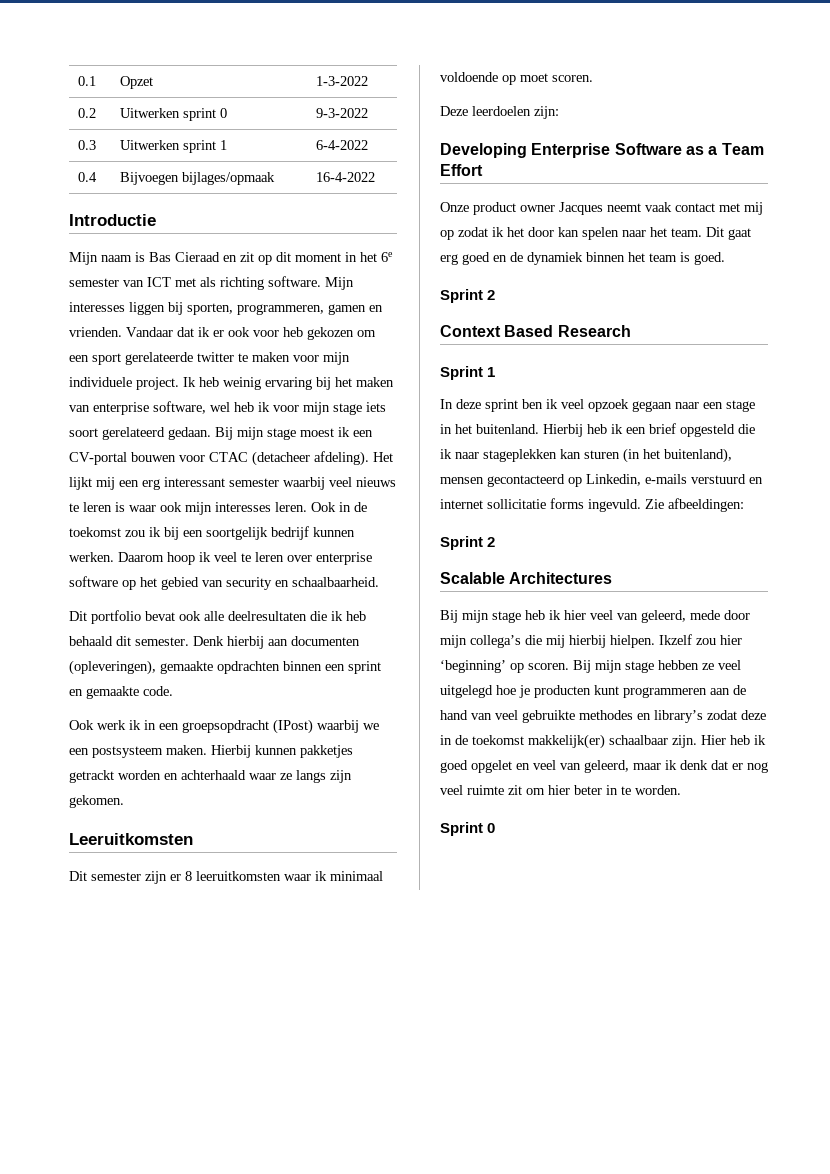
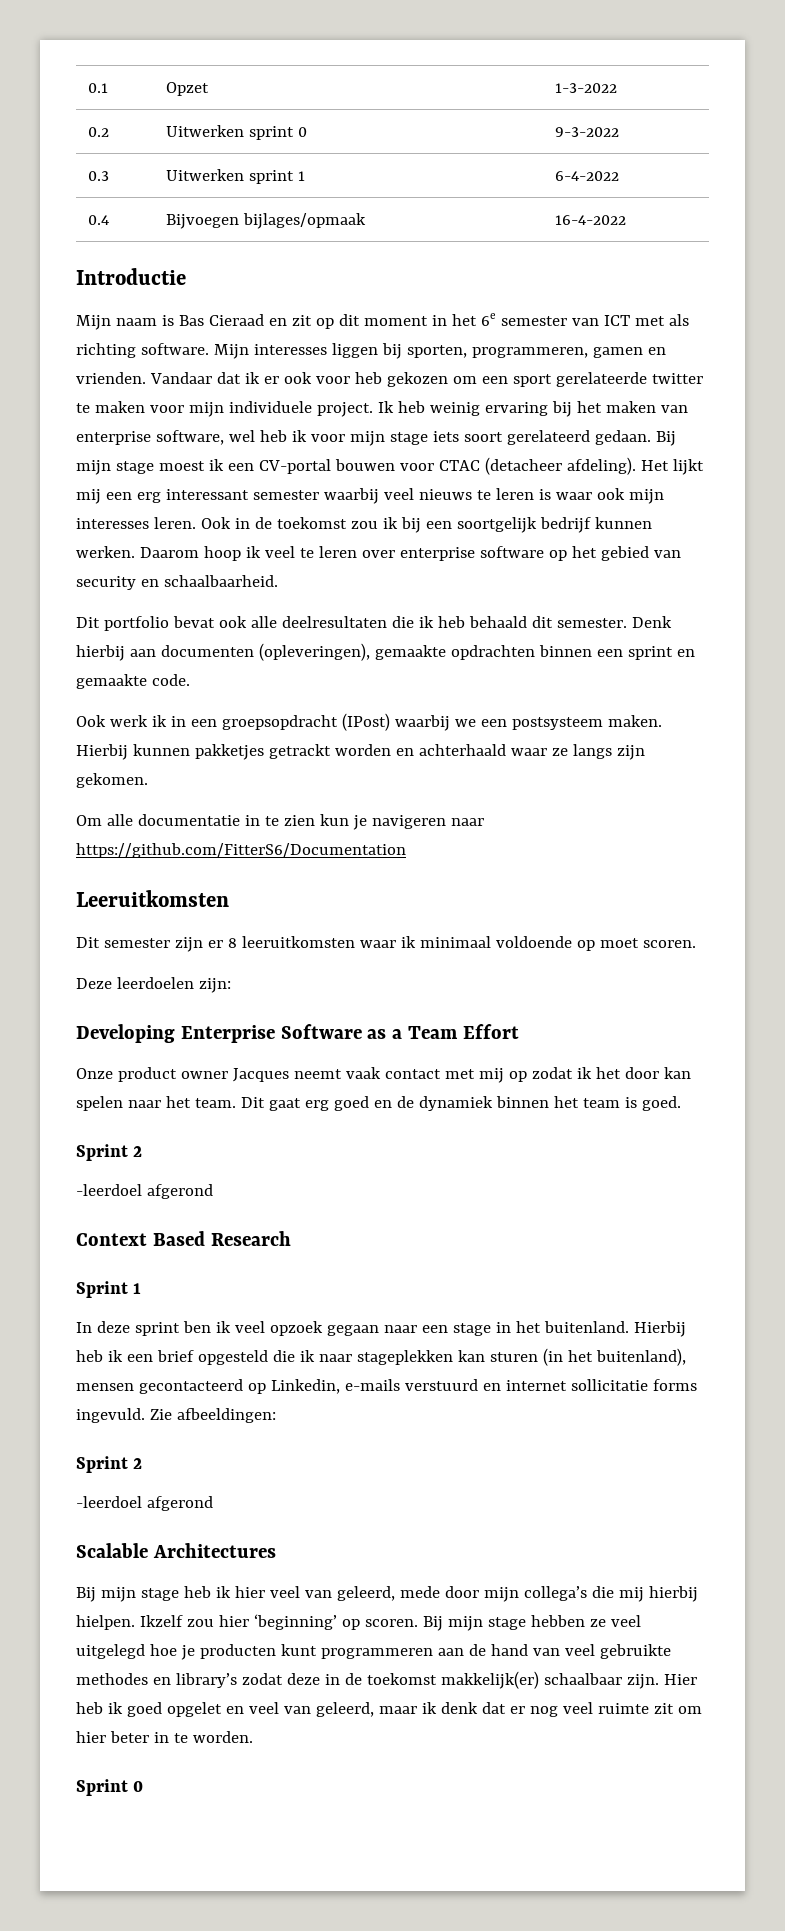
+ Om alle documentatie in te zien kun je navigeren naar https://github.com/FitterS6/Documentation
  Dit gaat erg goed en de dynamiek binnen het team is goed.
  Sprint 2
+ -leerdoel afgerond
  Zie afbeeldingen:
  Sprint 2
+ -leerdoel afgerond

